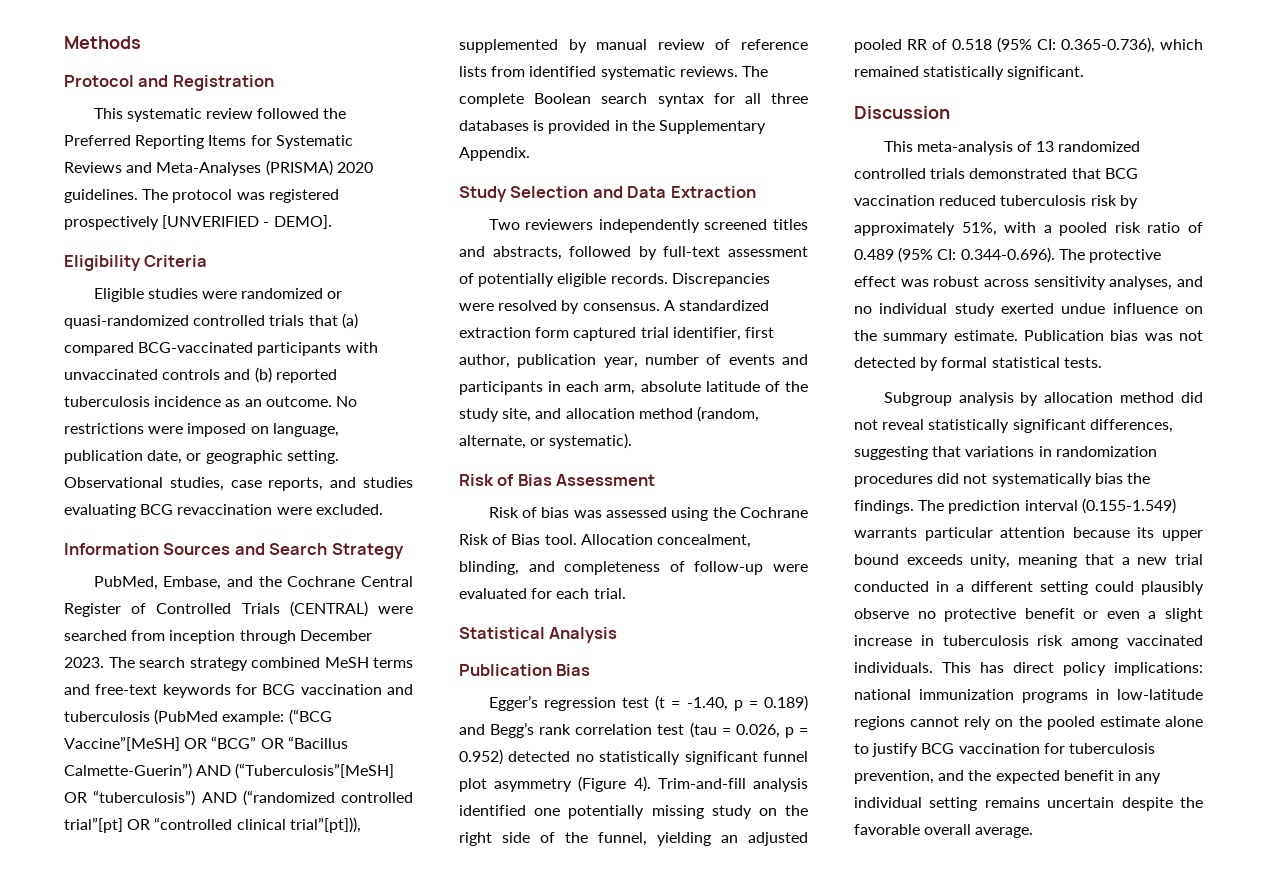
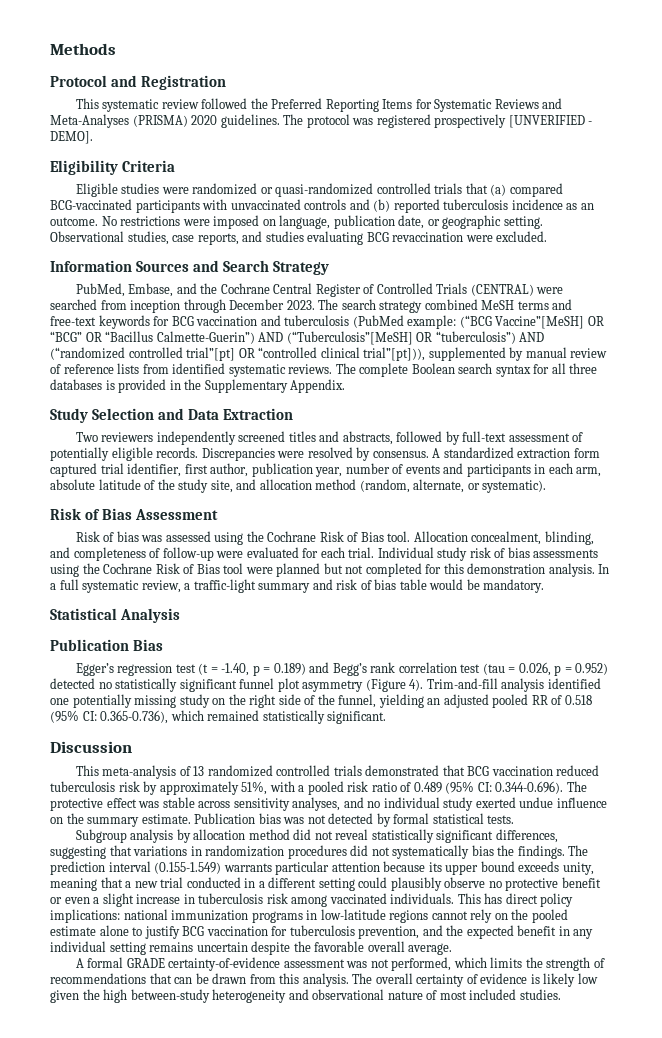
+ Individual study risk of bias assessments using the Cochrane Risk of Bias tool were planned but not completed for this demonstration analysis. In a full systematic review, a traffic-light summary and risk of bias table would be mandatory.
- This meta-analysis of 13 randomized controlled trials demonstrated that BCG vaccination reduced tuberculosis risk by approximately 51%, with a pooled risk ratio of 0.489 (95% CI: 0.344-0.696). The protective effect was robust across sensitivity analyses, and no individual study exerted undue influence on the summary estimate.
+ This meta-analysis of 13 randomized controlled trials demonstrated that BCG vaccination reduced tuberculosis risk by approximately 51%, with a pooled risk ratio of 0.489 (95% CI: 0.344-0.696). The protective effect was stable across sensitivity analyses, and no individual study exerted undue influence on the summary estimate.
+ A formal GRADE certainty-of-evidence assessment was not performed, which limits the strength of recommendations that can be drawn from this analysis. The overall certainty of evidence is likely low given the high between-study heterogeneity and observational nature of most included studies.

